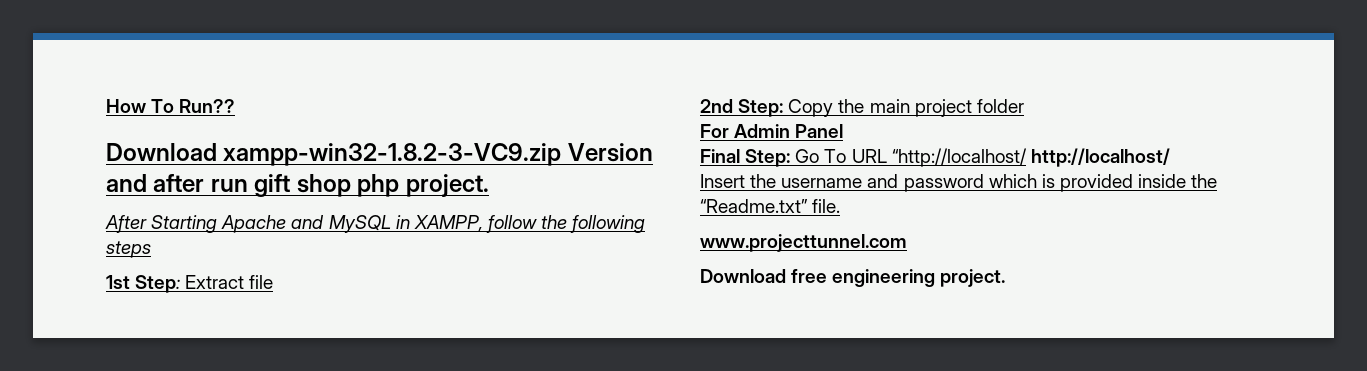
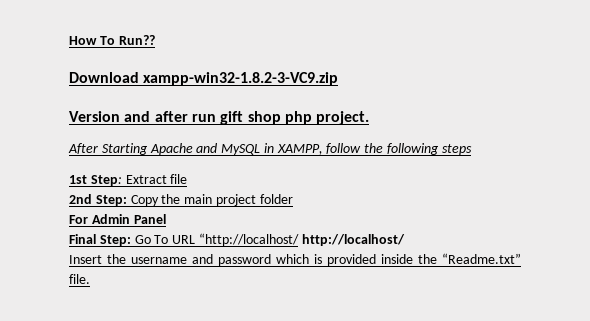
- Download xampp-win32-1.8.2-3-VC9.zip Version and after run gift shop php project.
+ Download xampp-win32-1.8.2-3-VC9.zip
+ Version and after run gift shop php project.
- www.projecttunnel.com
- Download free engineering project.

